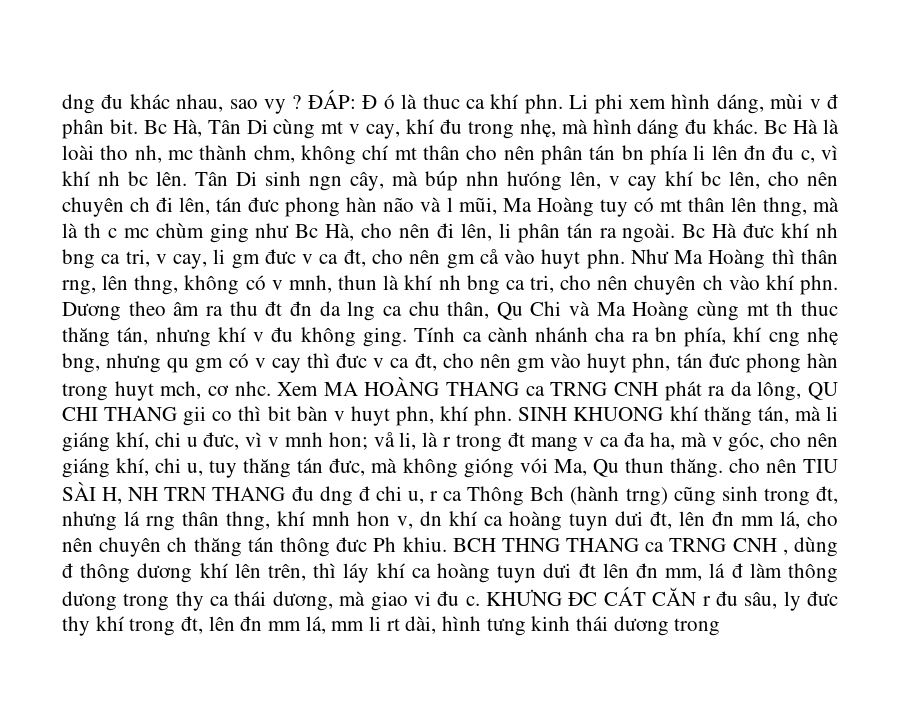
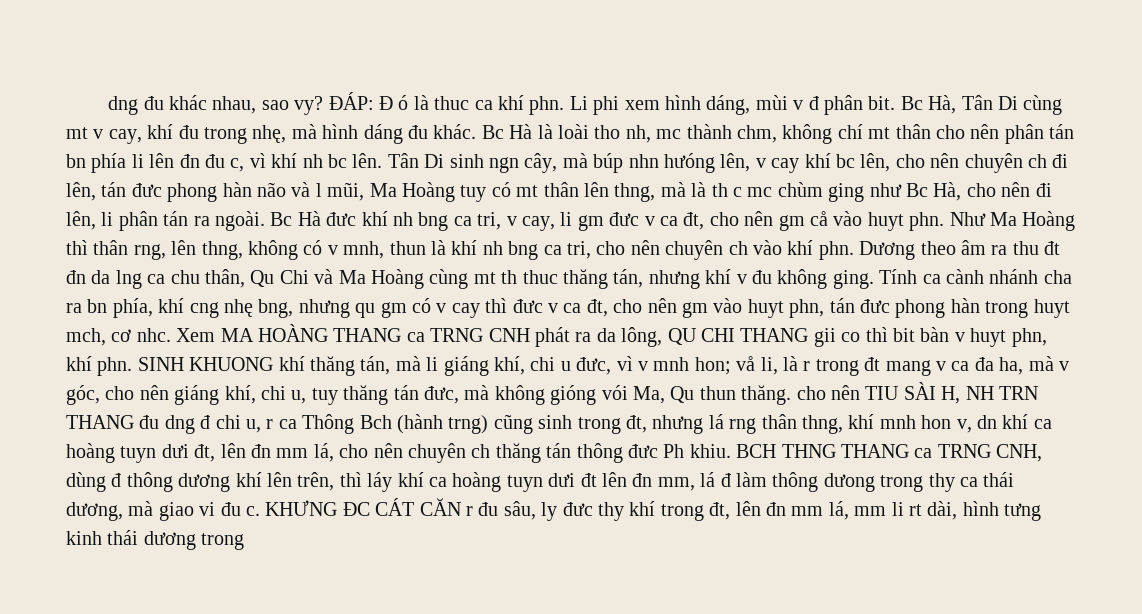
- dng đu khác nhau, sao vy ?
+ dng đu khác nhau, sao vy?
- BCH THNG THANG ca TRNG CNH , dùng đ thông dương khí lên trên, thì láy khí ca hoàng tuyn dưi đt lên đn mm, lá đ làm thông dưong trong thy ca thái dương, mà giao vi đu c.
+ BCH THNG THANG ca TRNG CNH, dùng đ thông dương khí lên trên, thì láy khí ca hoàng tuyn dưi đt lên đn mm, lá đ làm thông dưong trong thy ca thái dương, mà giao vi đu c.

